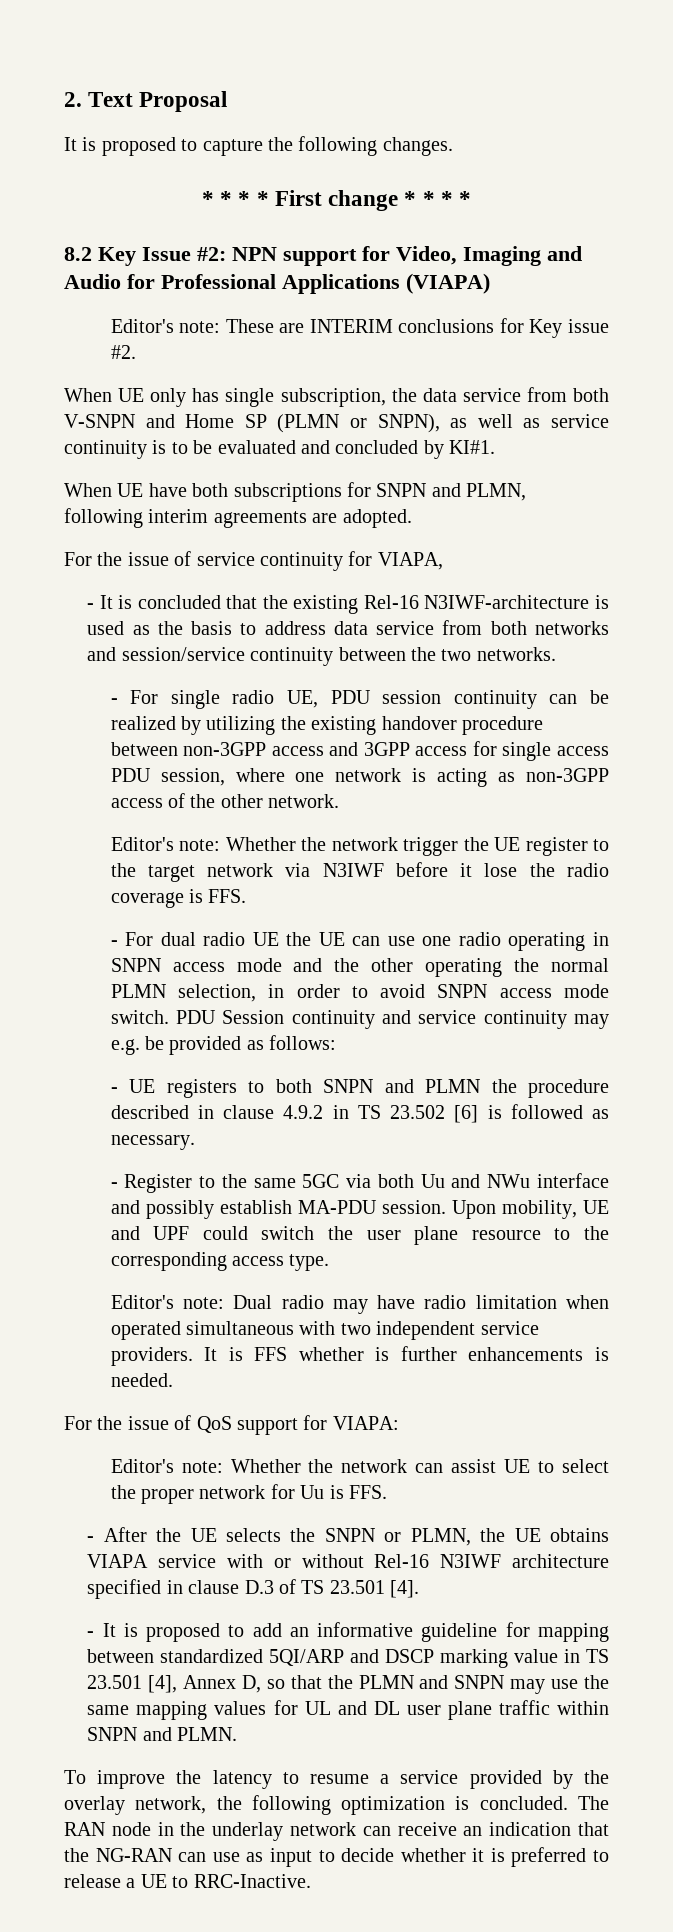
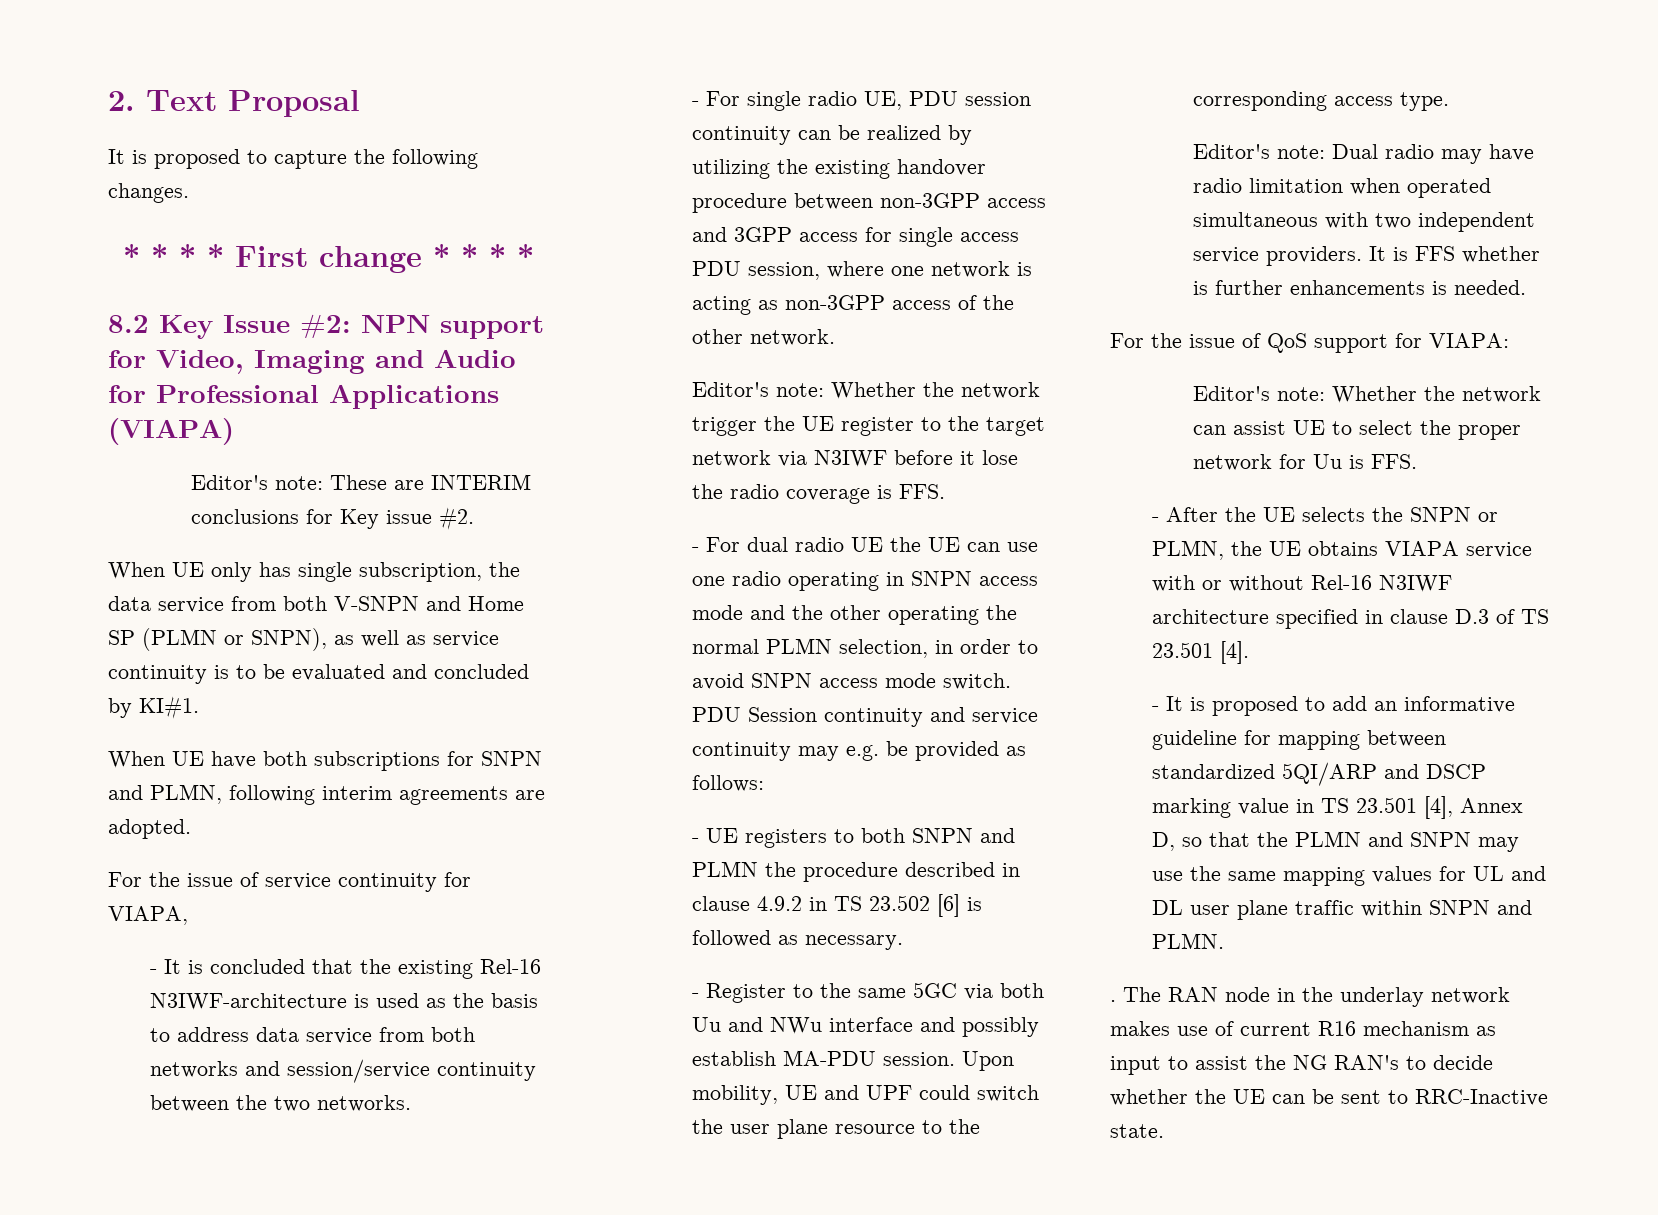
- To improve the latency to resume a service provided by the overlay network, the following optimization is concluded.
+ .
- The RAN node in the underlay network can receive an indication that the NG-RAN can use as input to decide whether it is preferred to release a UE to RRC-Inactive.
+ The RAN node in the underlay network makes use of current R16 mechanism as input to assist the NG RAN's to decide whether the UE can be sent to RRC-Inactive state.

